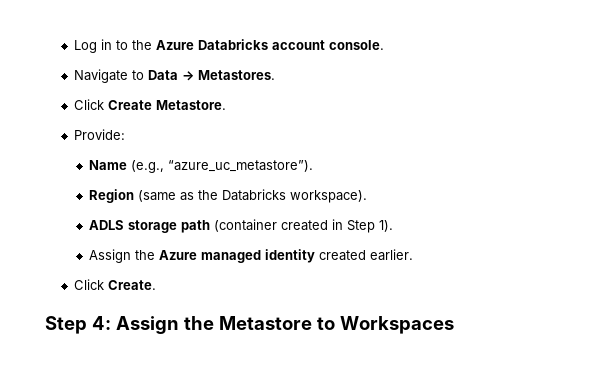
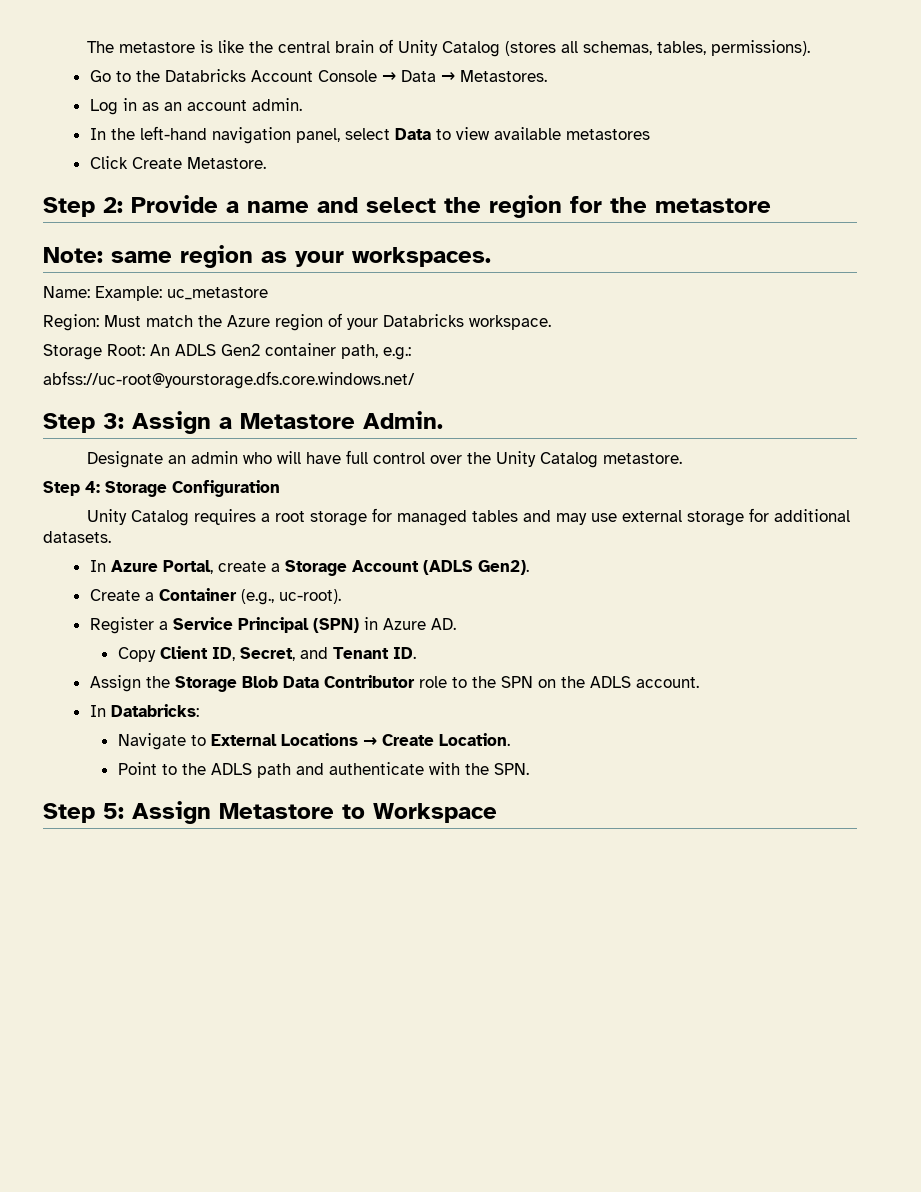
- Log in to the Azure Databricks account console.
- Navigate to Data → Metastores.
+ The metastore is like the central brain of Unity Catalog (stores all schemas, tables, permissions).
+ Go to the Databricks Account Console → Data → Metastores.
+ Log in as an account admin.
+ In the left-hand navigation panel, select Data to view available metastores
  Click Create Metastore.
- Provide:
- Name (e.g., “azure_uc_metastore”).
- Region (same as the Databricks workspace).
- ADLS storage path (container created in Step 1).
- Assign the Azure managed identity created earlier.
- Click Create.
- Step 4: Assign the Metastore to Workspaces
+ Step 2: Provide a name and select the region for the metastore
+ Note: same region as your workspaces.
+ Name: Example: uc_metastore
+ Region: Must match the Azure region of your Databricks workspace.
+ Storage Root: An ADLS Gen2 container path, e.g.:
+ abfss://uc-root@yourstorage.dfs.core.windows.net/
+ Step 3: Assign a Metastore Admin.
+ Designate an admin who will have full control over the Unity Catalog metastore.
+ Step 4: Storage Configuration
+ Unity Catalog requires a root storage for managed tables and may use external storage for additional datasets.
+ In Azure Portal, create a Storage Account (ADLS Gen2).
+ Create a Container (e.g., uc-root).
+ Register a Service Principal (SPN) in Azure AD.
+ Copy Client ID, Secret, and Tenant ID.
+ Assign the Storage Blob Data Contributor role to the SPN on the ADLS account.
+ In Databricks:
+ Navigate to External Locations → Create Location.
+ Point to the ADLS path and authenticate with the SPN.
+ Step 5: Assign Metastore to Workspace

